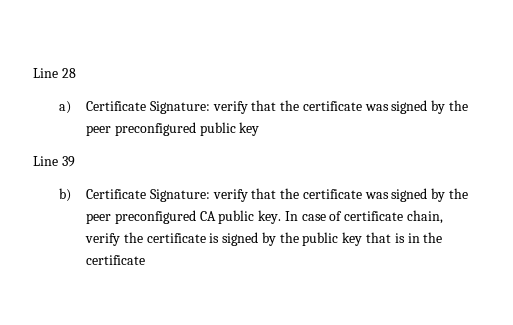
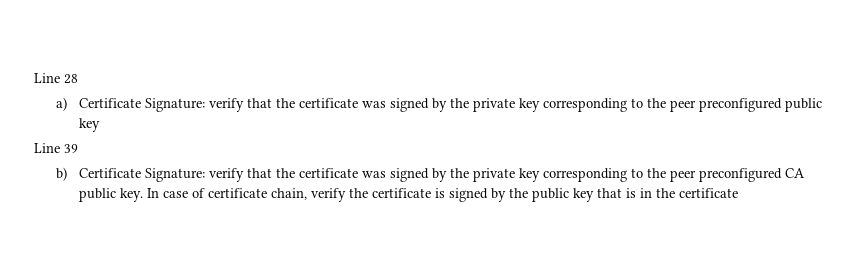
- a) Certificate Signature: verify that the certificate was signed by the peer preconfigured public key
+ a) Certificate Signature: verify that the certificate was signed by the private key corresponding to the peer preconfigured public key
- b) Certificate Signature: verify that the certificate was signed by the peer preconfigured CA public key.
+ b) Certificate Signature: verify that the certificate was signed by the private key corresponding to the peer preconfigured CA public key.

